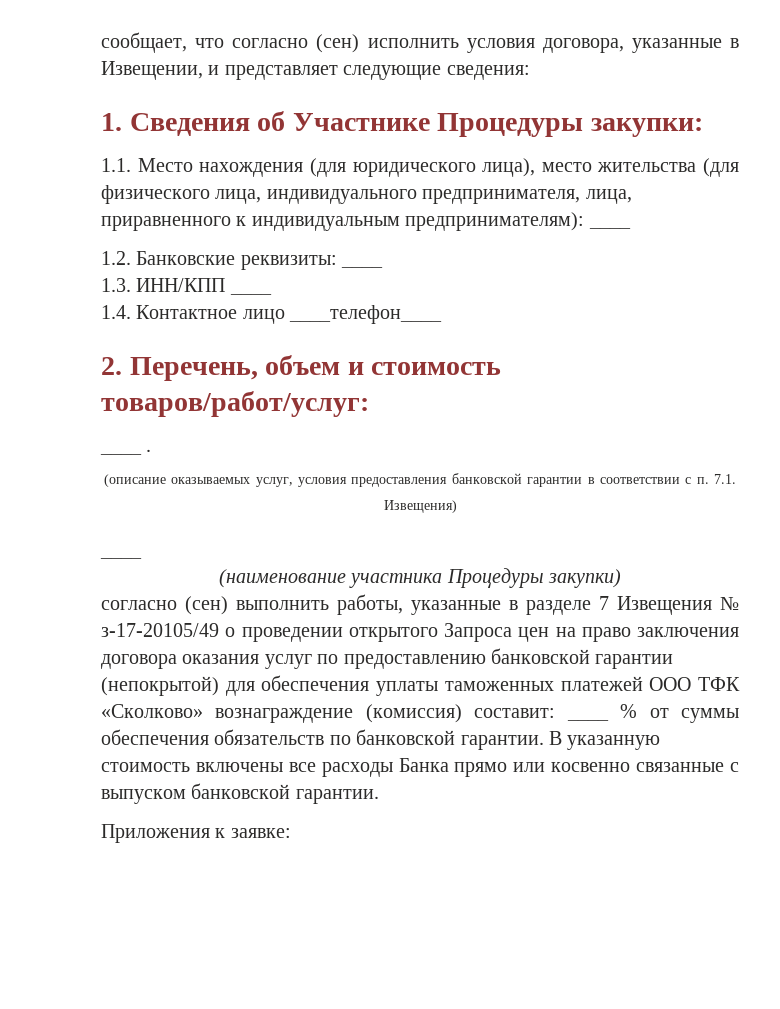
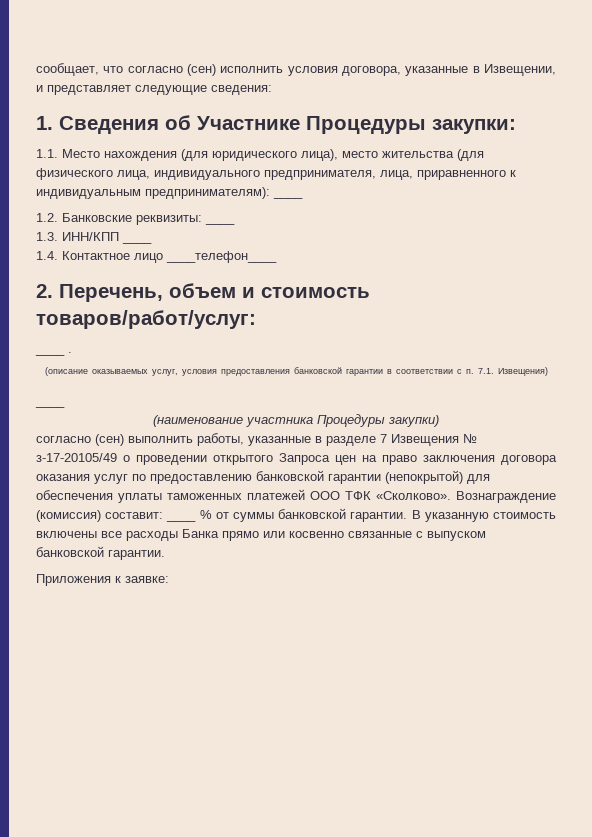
- согласно (сен) выполнить работы, указанные в разделе 7 Извещения № з-17-20105/49 о проведении открытого Запроса цен на право заключения договора оказания услуг по предоставлению банковской гарантии (непокрытой) для обеспечения уплаты таможенных платежей ООО ТФК «Сколково» вознаграждение (комиссия) составит: ____ % от суммы обеспечения обязательств по банковской гарантии.
+ согласно (сен) выполнить работы, указанные в разделе 7 Извещения № з-17-20105/49 о проведении открытого Запроса цен на право заключения договора оказания услуг по предоставлению банковской гарантии (непокрытой) для обеспечения уплаты таможенных платежей ООО ТФК «Сколково». Вознаграждение (комиссия) составит: ____ % от суммы банковской гарантии.

